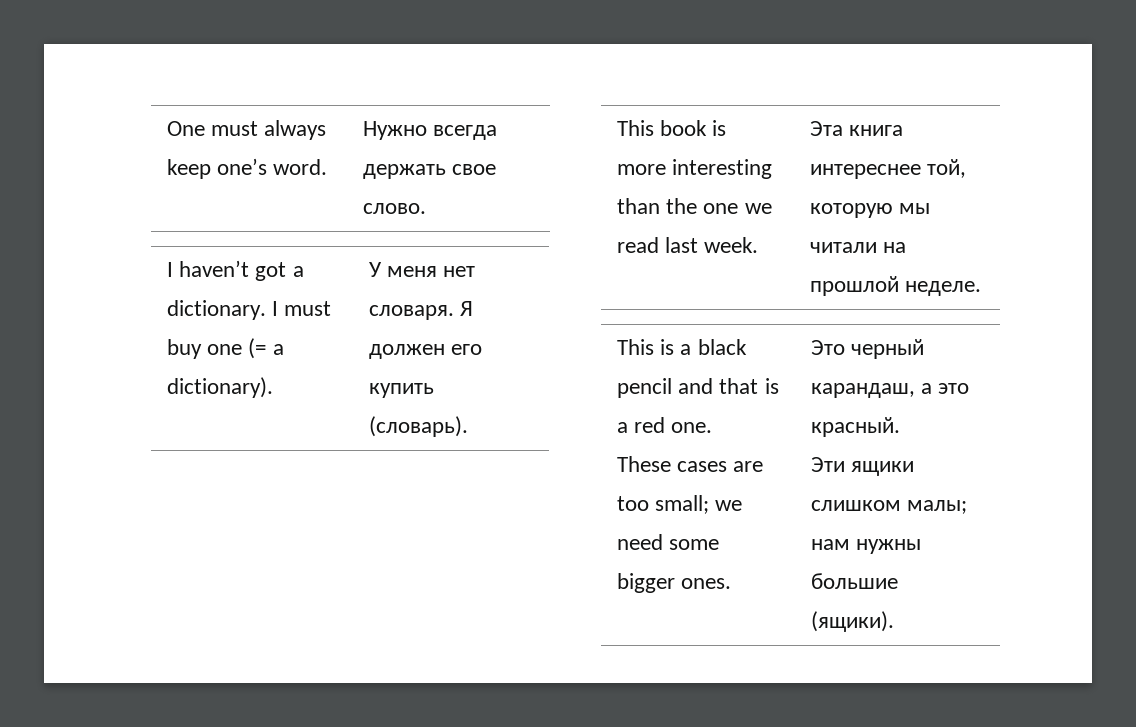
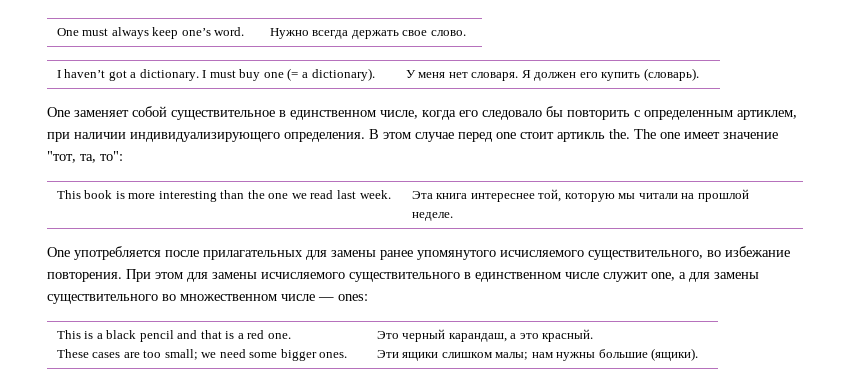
+ One заменяет собой существительное в единственном числе, когда его следовало бы повторить с определенным артиклем, при наличии индивидуализирующего определения. В этом случае перед one стоит артикль the. The one имеет значение "тот, та, то":
+ One употребляется после прилагательных для замены ранее упомянутого исчисляемого существительного, во избежание повторения. При этом для замены исчисляемого существительного в единственном числе служит one, а для замены существительного во множественном числе — ones:

